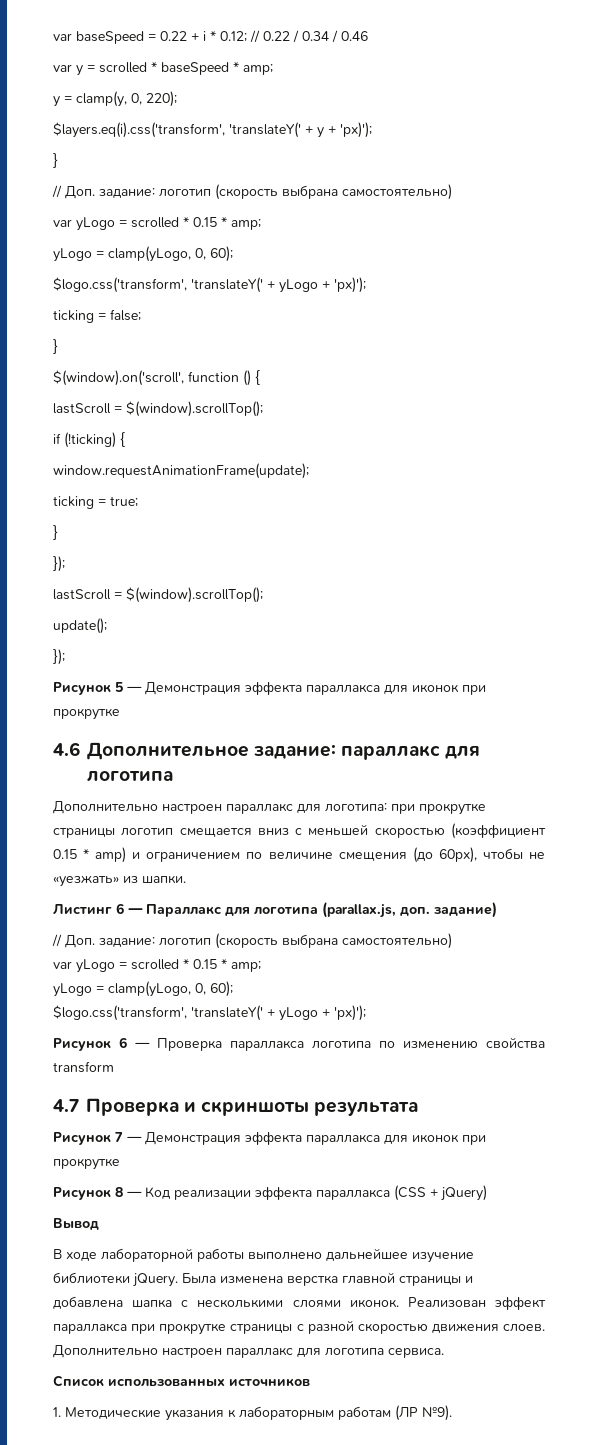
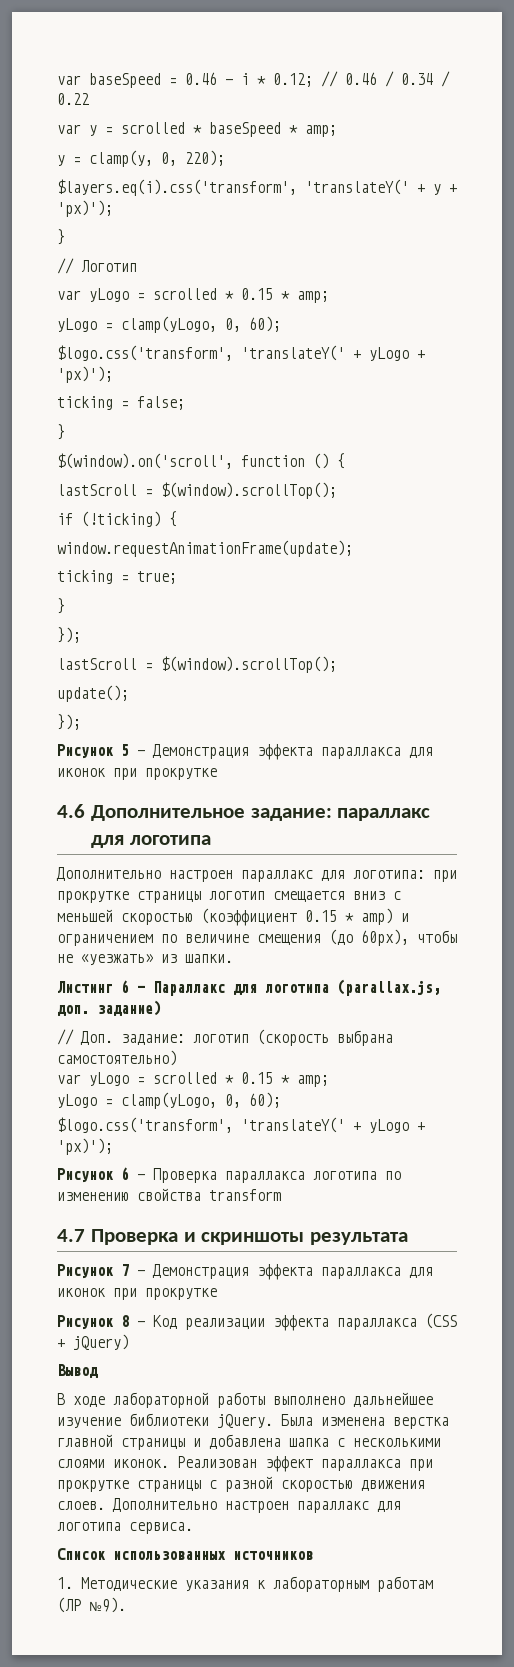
- var baseSpeed = 0.22 + i * 0.12; // 0.22 / 0.34 / 0.46
+ var baseSpeed = 0.46 - i * 0.12; // 0.46 / 0.34 / 0.22
  $layers.eq(i).css('transform', 'translateY(' + y + 'px)');
  }
- // Доп. задание: логотип (скорость выбрана самостоятельно)
+ // Логотип

